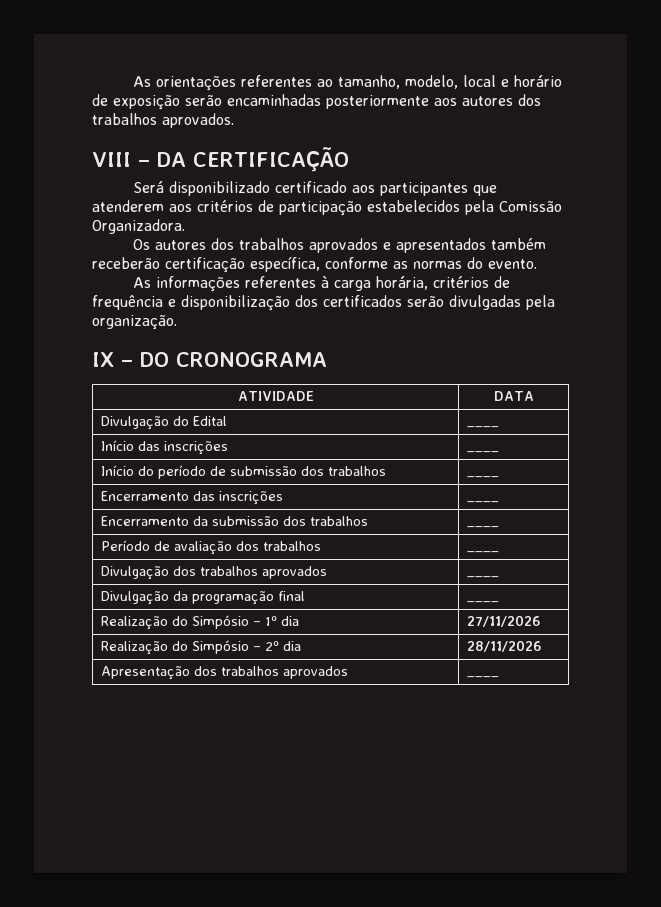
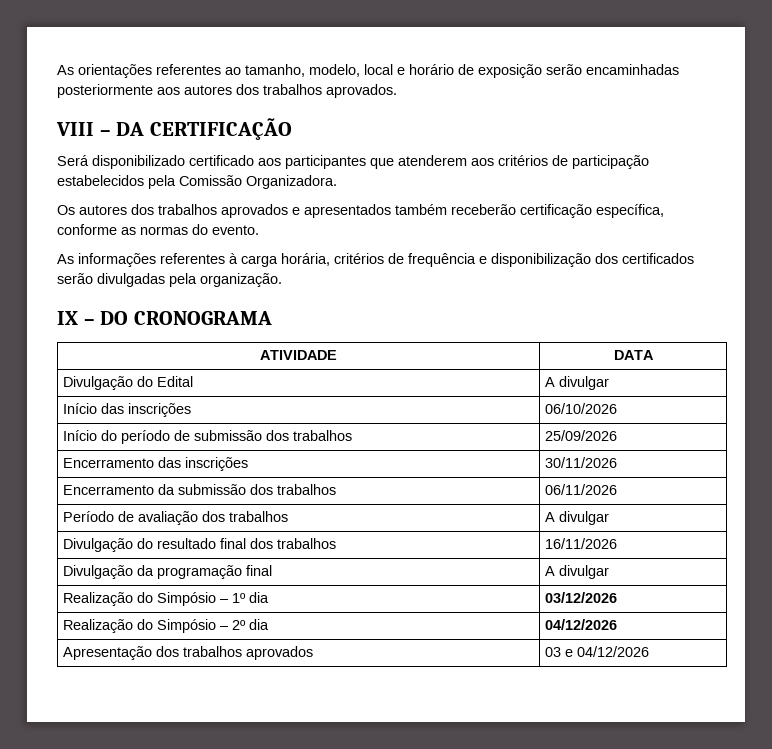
- Divulgação do Edital | ____
+ Divulgação do Edital | A divulgar
- Início das inscrições | ____
+ Início das inscrições | 06/10/2026
- Início do período de submissão dos trabalhos | ____
+ Início do período de submissão dos trabalhos | 25/09/2026
- Encerramento das inscrições | ____
+ Encerramento das inscrições | 30/11/2026
- Encerramento da submissão dos trabalhos | ____
+ Encerramento da submissão dos trabalhos | 06/11/2026
- Período de avaliação dos trabalhos | ____
- Divulgação dos trabalhos aprovados | ____
+ Período de avaliação dos trabalhos | A divulgar
+ Divulgação do resultado final dos trabalhos | 16/11/2026
- Divulgação da programação final | ____
+ Divulgação da programação final | A divulgar
- Realização do Simpósio – 1º dia | 27/11/2026
+ Realização do Simpósio – 1º dia | 03/12/2026
- Realização do Simpósio – 2º dia | 28/11/2026
+ Realização do Simpósio – 2º dia | 04/12/2026
- Apresentação dos trabalhos aprovados | ____
+ Apresentação dos trabalhos aprovados | 03 e 04/12/2026

